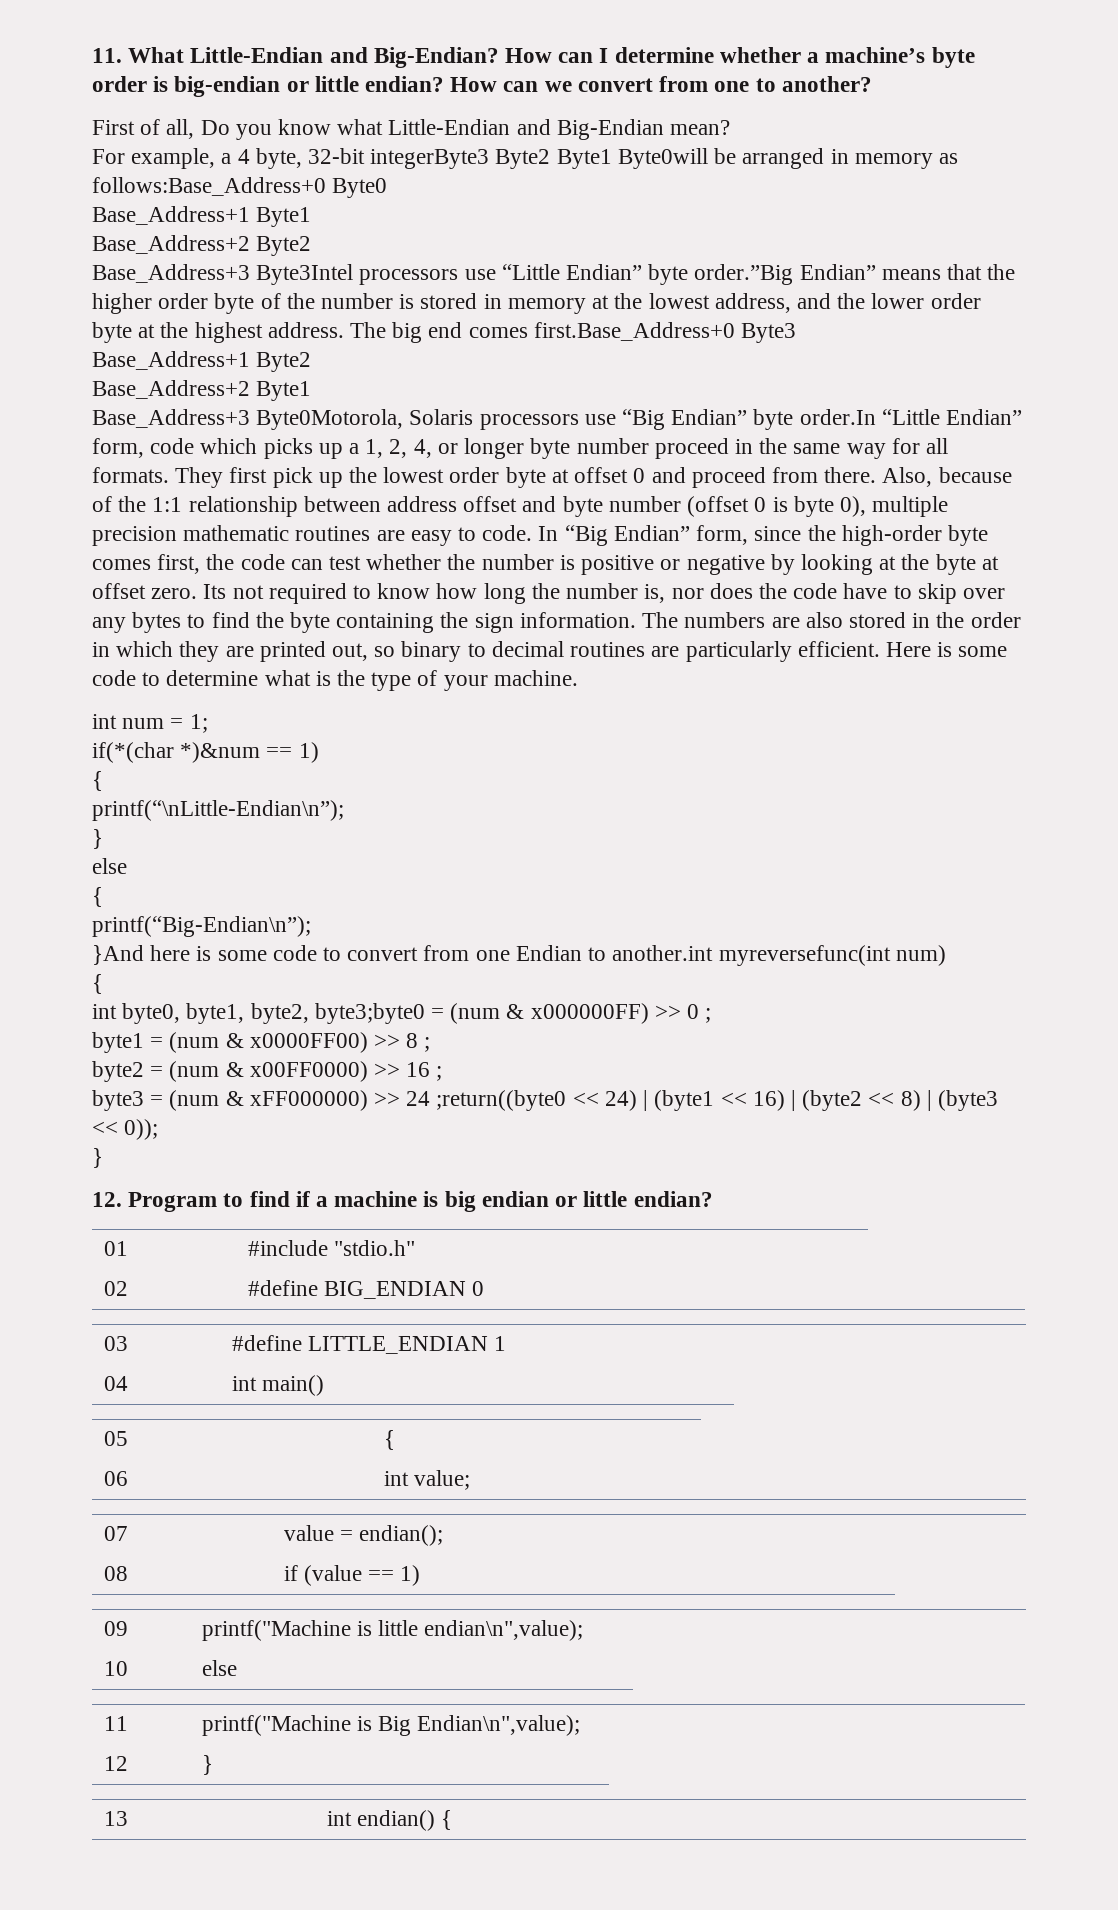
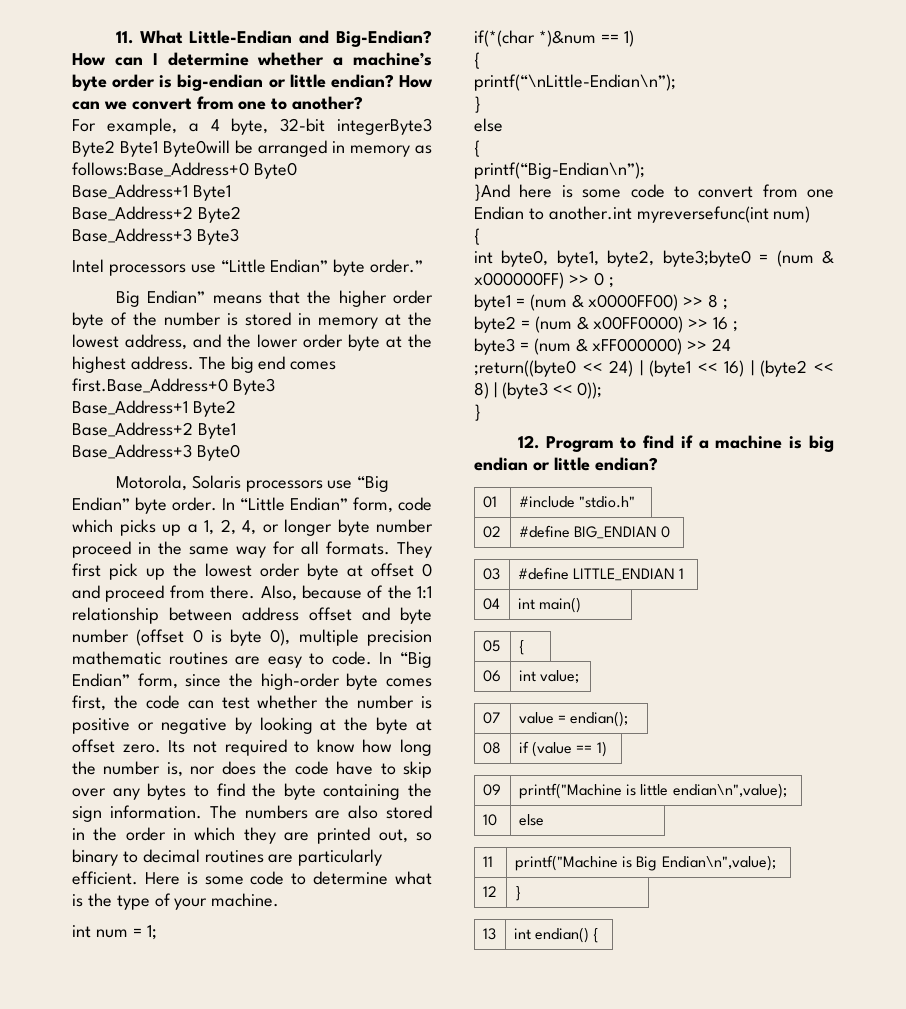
- First of all, Do you know what Little-Endian and Big-Endian mean?
- Base_Address+3 Byte3Intel processors use “Little Endian” byte order.”Big Endian” means that the higher order byte of the number is stored in memory at the lowest address, and the lower order byte at the highest address.
+ Base_Address+3 Byte3
+ Intel processors use “Little Endian” byte order.”
+ Big Endian” means that the higher order byte of the number is stored in memory at the lowest address, and the lower order byte at the highest address.
- Base_Address+3 Byte0Motorola, Solaris processors use “Big Endian” byte order.In “Little Endian” form, code which picks up a 1, 2, 4, or longer byte number proceed in the same way for all formats.
+ Base_Address+3 Byte0
+ Motorola, Solaris processors use “Big Endian” byte order. In “Little Endian” form, code which picks up a 1, 2, 4, or longer byte number proceed in the same way for all formats.

